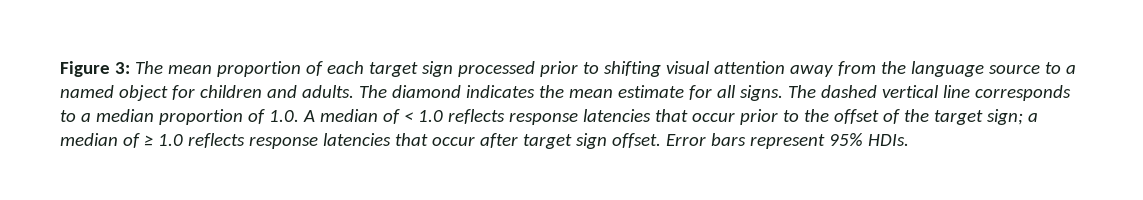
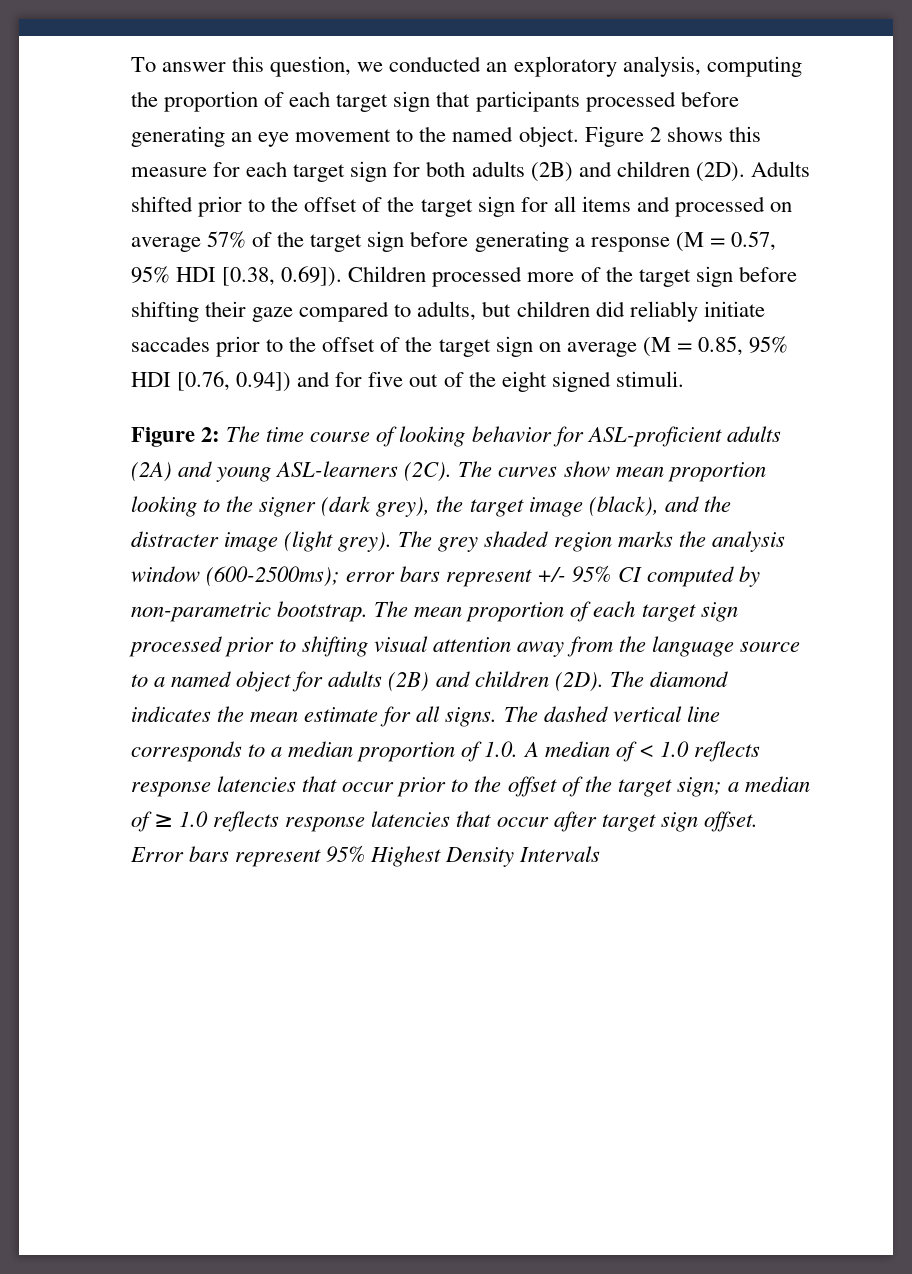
- Figure 3: The mean proportion of each target sign processed prior to shifting visual attention away from the language source to a named object for children and adults.
+ To answer this question, we conducted an exploratory analysis, computing the proportion of each target sign that participants processed before generating an eye movement to the named object. Figure 2 shows this measure for each target sign for both adults (2B) and children (2D). Adults shifted prior to the offset of the target sign for all items and processed on average 57% of the target sign before generating a response (M = 0.57, 95% HDI [0.38, 0.69]). Children processed more of the target sign before shifting their gaze compared to adults, but children did reliably initiate saccades prior to the offset of the target sign on average (M = 0.85, 95% HDI [0.76, 0.94]) and for five out of the eight signed stimuli.
+ Figure 2: The time course of looking behavior for ASL-proficient adults (2A) and young ASL-learners (2C). The curves show mean proportion looking to the signer (dark grey), the target image (black), and the distracter image (light grey). The grey shaded region marks the analysis window (600-2500ms); error bars represent +/- 95% CI computed by non-parametric bootstrap. The mean proportion of each target sign processed prior to shifting visual attention away from the language source to a named object for adults (2B) and children (2D).
- Error bars represent 95% HDIs.
+ Error bars represent 95% Highest Density Intervals

